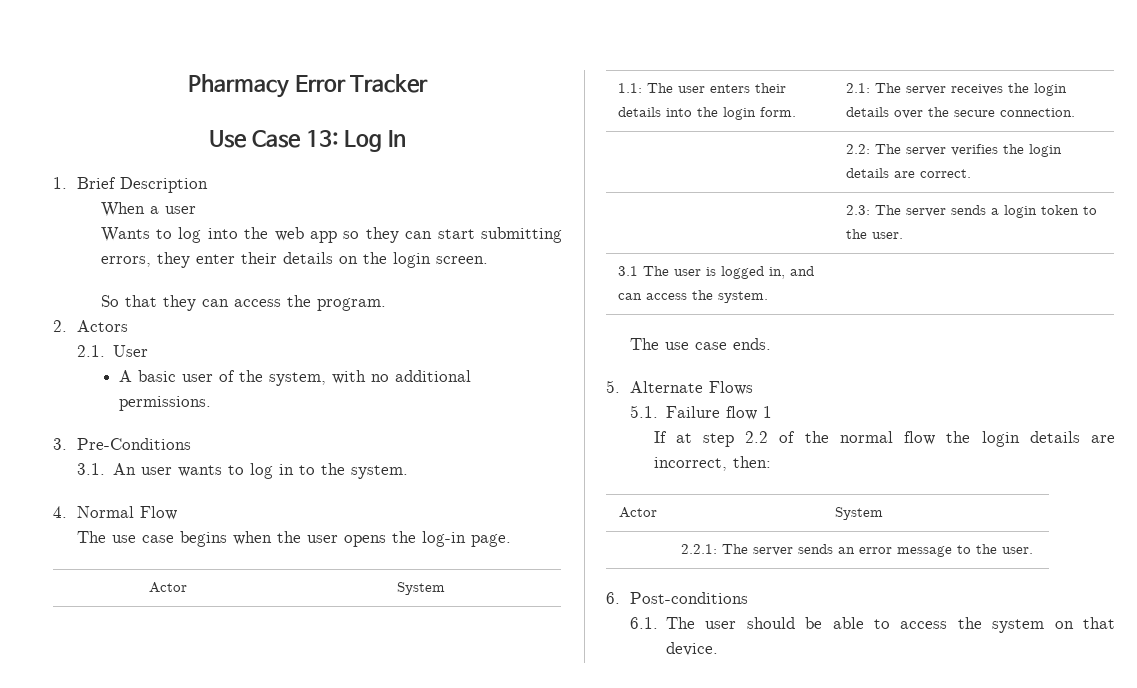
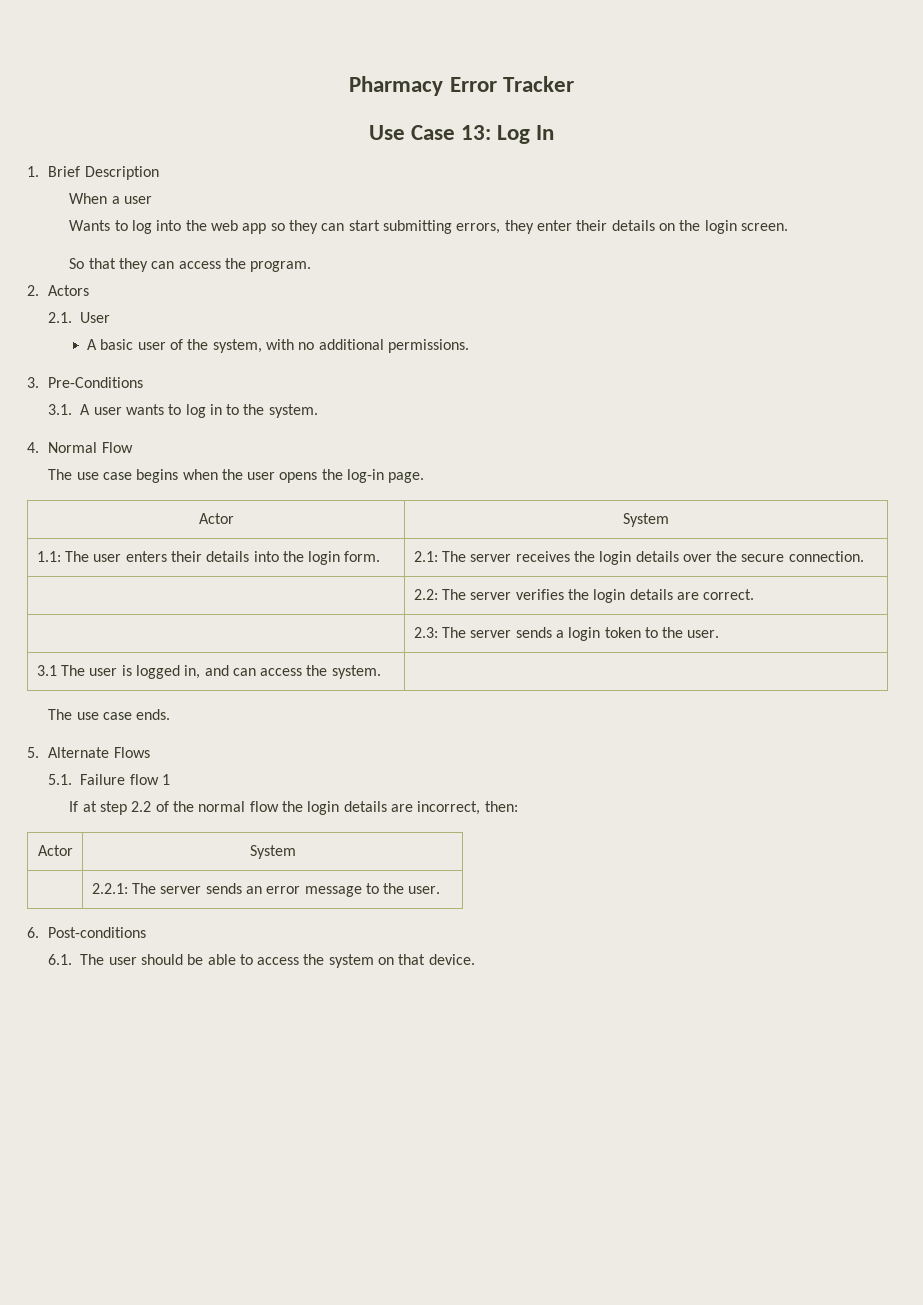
- 3.1. An user wants to log in to the system.
+ 3.1. A user wants to log in to the system.

